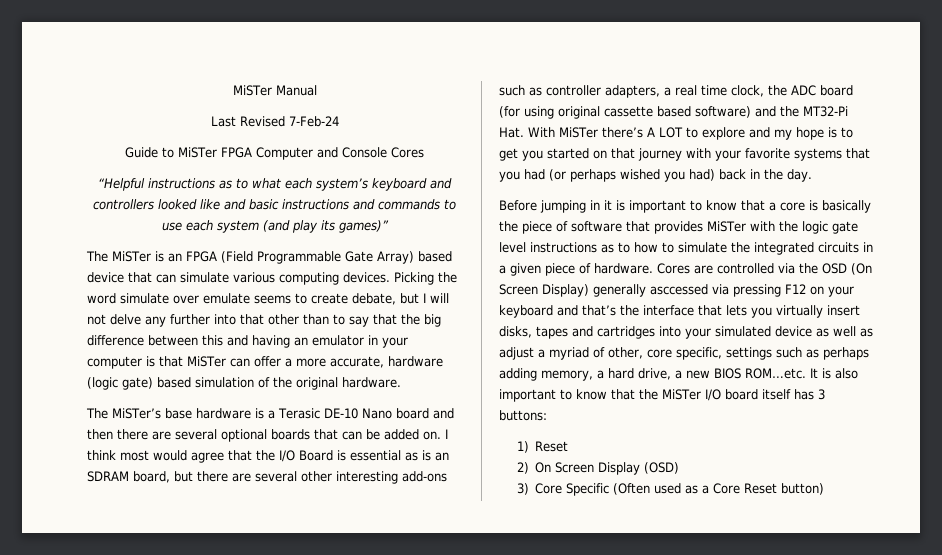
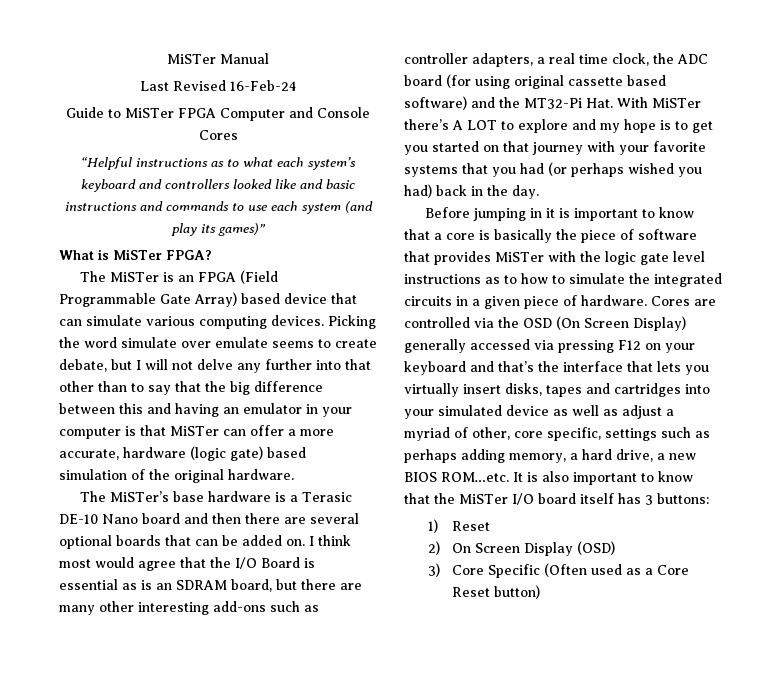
- Last Revised 7-Feb-24
+ Last Revised 16-Feb-24
+ What is MiSTer FPGA?
- I think most would agree that the I/O Board is essential as is an SDRAM board, but there are several other interesting add-ons such as controller adapters, a real time clock, the ADC board (for using original cassette based software) and the MT32-Pi Hat. With MiSTer there’s A LOT to explore and my hope is to get you started on that journey with your favorite systems that you had (or perhaps wished you had) back in the day.
+ I think most would agree that the I/O Board is essential as is an SDRAM board, but there are many other interesting add-ons such as controller adapters, a real time clock, the ADC board (for using original cassette based software) and the MT32-Pi Hat. With MiSTer there’s A LOT to explore and my hope is to get you started on that journey with your favorite systems that you had (or perhaps wished you had) back in the day.
- Cores are controlled via the OSD (On Screen Display) generally asccessed via pressing F12 on your keyboard and that’s the interface that lets you virtually insert disks, tapes and cartridges into your simulated device as well as adjust a myriad of other, core specific, settings such as perhaps adding memory, a hard drive, a new BIOS ROM…etc.
+ Cores are controlled via the OSD (On Screen Display) generally accessed via pressing F12 on your keyboard and that’s the interface that lets you virtually insert disks, tapes and cartridges into your simulated device as well as adjust a myriad of other, core specific, settings such as perhaps adding memory, a hard drive, a new BIOS ROM…etc.

